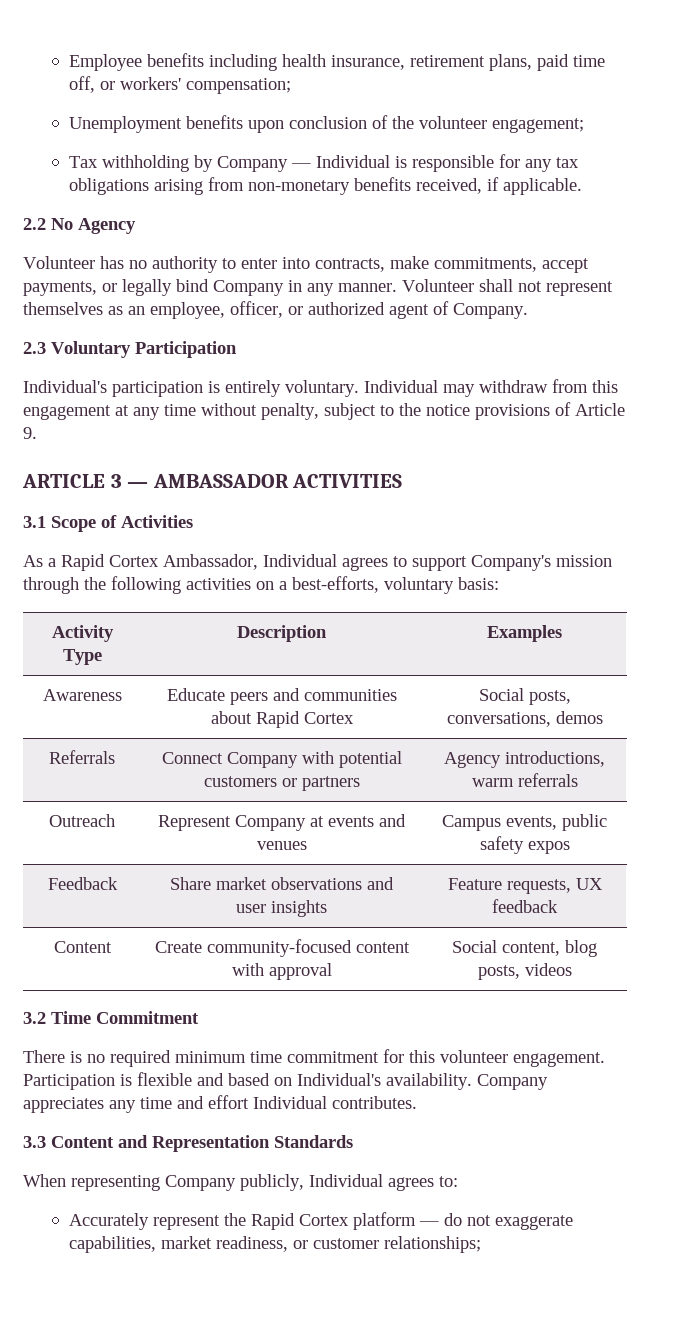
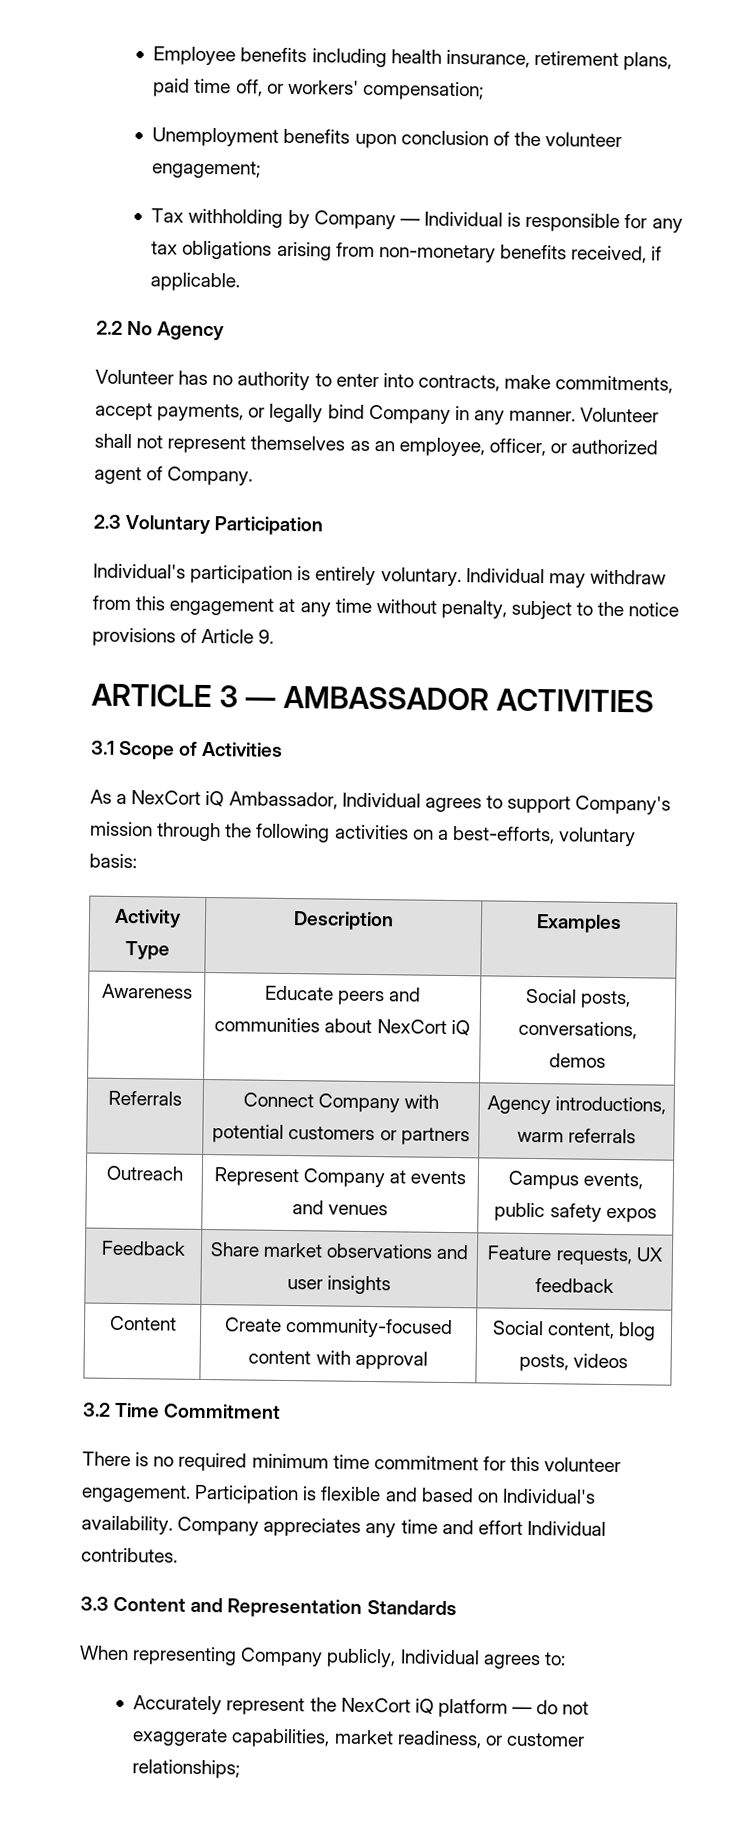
- As a Rapid Cortex Ambassador, Individual agrees to support Company's mission through the following activities on a best-efforts, voluntary basis:
+ As a NexCort iQ Ambassador, Individual agrees to support Company's mission through the following activities on a best-efforts, voluntary basis:
- Awareness | Educate peers and communities about Rapid Cortex | Social posts, conversations, demos
+ Awareness | Educate peers and communities about NexCort iQ | Social posts, conversations, demos
- Accurately represent the Rapid Cortex platform — do not exaggerate capabilities, market readiness, or customer relationships;
+ Accurately represent the NexCort iQ platform — do not exaggerate capabilities, market readiness, or customer relationships;

